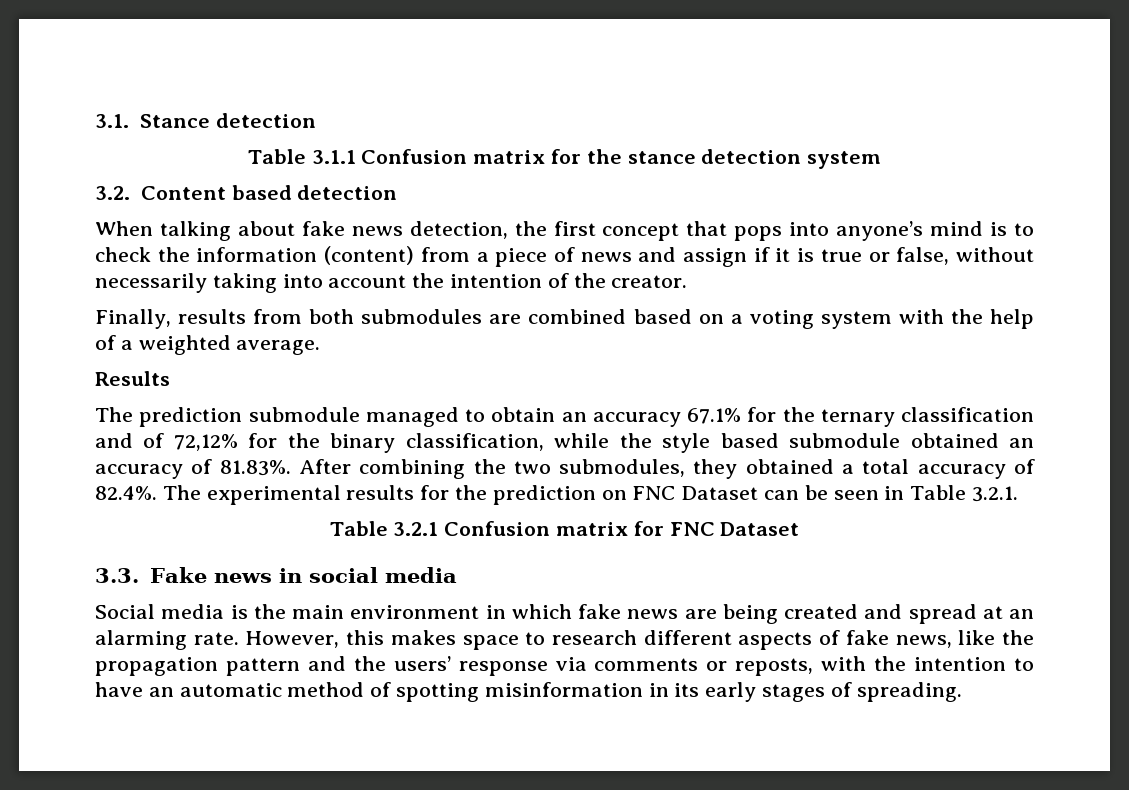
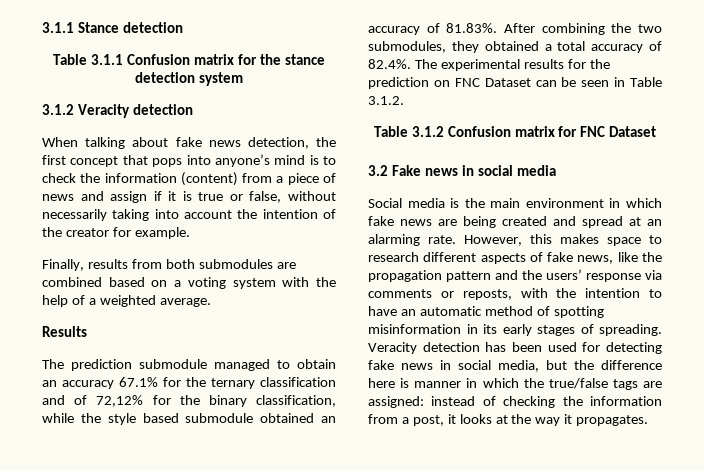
- 3.1. Stance detection
+ 3.1.1 Stance detection
- 3.2. Content based detection
+ 3.1.2 Veracity detection
- When talking about fake news detection, the first concept that pops into anyone’s mind is to check the information (content) from a piece of news and assign if it is true or false, without necessarily taking into account the intention of the creator.
+ When talking about fake news detection, the first concept that pops into anyone’s mind is to check the information (content) from a piece of news and assign if it is true or false, without necessarily taking into account the intention of the creator for example.
- The prediction submodule managed to obtain an accuracy 67.1% for the ternary classification and of 72,12% for the binary classification, while the style based submodule obtained an accuracy of 81.83%. After combining the two submodules, they obtained a total accuracy of 82.4%. The experimental results for the prediction on FNC Dataset can be seen in Table 3.2.1.
- Table 3.2.1 Confusion matrix for FNC Dataset
+ The prediction submodule managed to obtain an accuracy 67.1% for the ternary classification and of 72,12% for the binary classification, while the style based submodule obtained an accuracy of 81.83%. After combining the two submodules, they obtained a total accuracy of 82.4%. The experimental results for the prediction on FNC Dataset can be seen in Table 3.1.2.
+ Table 3.1.2 Confusion matrix for FNC Dataset
- 3.3. Fake news in social media
+ 3.2 Fake news in social media
+ Veracity detection has been used for detecting fake news in social media, but the difference here is manner in which the true/false tags are assigned: instead of checking the information from a post, it looks at the way it propagates.

